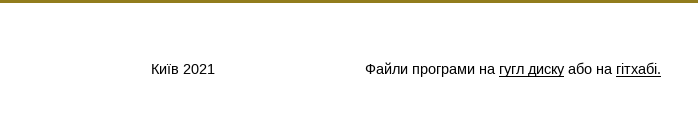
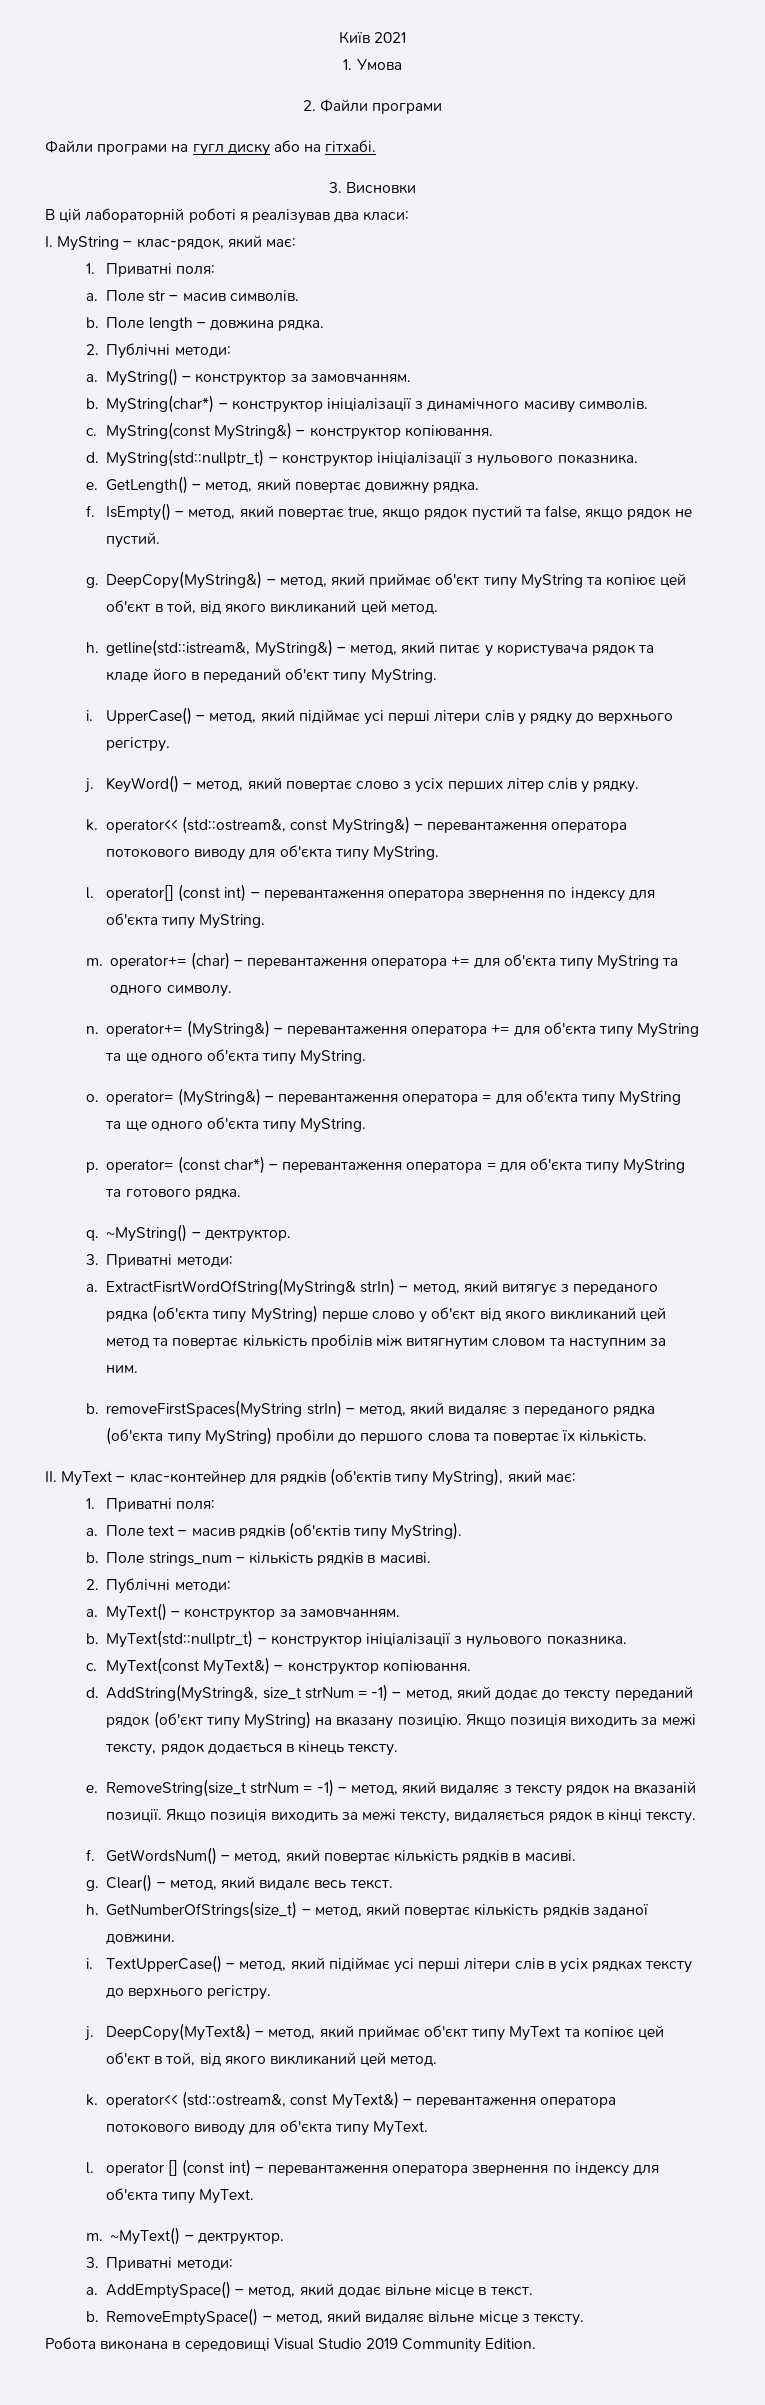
+ 1. Умова
+ 2. Файли програми
+ 3. Висновки
+ В цій лабораторній роботі я реалізував два класи:
+ I. MyString – клас-рядок, який має:
+ 1. Приватні поля:
+ a. Поле str – масив символів.
+ b. Поле length – довжина рядка.
+ 2. Публічні методи:
+ a. MyString() – конструктор за замовчанням.
+ b. MyString(char*) – конструктор ініціалізації з динамічного масиву символів.
+ c. MyString(const MyString&) – конструктор копіювання.
+ d. MyString(std::nullptr_t) – конструктор ініціалізації з нульового показника.
+ e. GetLength() – метод, який повертає довижну рядка.
+ f. IsEmpty() – метод, який повертає true, якщо рядок пустий та false, якщо рядок не пустий.
+ g. DeepCopy(MyString&) – метод, який приймає об'єкт типу MyString та копіює цей об'єкт в той, від якого викликаний цей метод.
+ h. getline(std::istream&, MyString&) – метод, який питає у користувача рядок та кладе його в переданий об'єкт типу MyString.
+ i. UpperCase() – метод, який підіймає усі перші літери слів у рядку до верхнього регістру.
+ j. KeyWord() – метод, який повертає слово з усіх перших літер слів у рядку.
+ k. operator<< (std::ostream&, const MyString&) – перевантаження оператора потокового виводу для об'єкта типу MyString.
+ l. operator[] (const int) – перевантаження оператора звернення по індексу для об'єкта типу MyString.
+ m. operator+= (char) – перевантаження оператора += для об'єкта типу MyString та одного символу.
+ n. operator+= (MyString&) – перевантаження оператора += для об'єкта типу MyString та ще одного об'єкта типу MyString.
+ o. operator= (MyString&) – перевантаження оператора = для об'єкта типу MyString та ще одного об'єкта типу MyString.
+ p. operator= (const char*) – перевантаження оператора = для об'єкта типу MyString та готового рядка.
+ q. ~MyString() – дектруктор.
+ 3. Приватні методи:
+ a. ExtractFisrtWordOfString(MyString& strIn) – метод, який витягує з переданого рядка (об'єкта типу MyString) перше слово у об'єкт від якого викликаний цей метод та повертає кількість пробілів між витягнутим словом та наступним за ним.
+ b. removeFirstSpaces(MyString strIn) – метод, який видаляє з переданого рядка (об'єкта типу MyString) пробіли до першого слова та повертає їх кількість.
+ II. MyText – клас-контейнер для рядків (об'єктів типу MyString), який має:
+ 1. Приватні поля:
+ a. Поле text – масив рядків (об'єктів типу MyString).
+ b. Поле strings_num – кількість рядків в масиві.
+ 2. Публічні методи:
+ a. MyText() – конструктор за замовчанням.
+ b. MyText(std::nullptr_t) – конструктор ініціалізації з нульового показника.
+ c. MyText(const MyText&) – конструктор копіювання.
+ d. AddString(MyString&, size_t strNum = -1) – метод, який додає до тексту переданий рядок (об'єкт типу MyString) на вказану позицію. Якщо позиція виходить за межі тексту, рядок додається в кінець тексту.
+ e. RemoveString(size_t strNum = -1) – метод, який видаляє з тексту рядок на вказаній позиції. Якщо позиція виходить за межі тексту, видаляється рядок в кінці тексту.
+ f. GetWordsNum() – метод, який повертає кількість рядків в масиві.
+ g. Clear() – метод, який видалє весь текст.
+ h. GetNumberOfStrings(size_t) – метод, який повертає кількість рядків заданої довжини.
+ i. TextUpperCase() – метод, який підіймає усі перші літери слів в усіх рядках тексту до верхнього регістру.
+ j. DeepCopy(MyText&) – метод, який приймає об'єкт типу MyText та копіює цей об'єкт в той, від якого викликаний цей метод.
+ k. operator<< (std::ostream&, const MyText&) – перевантаження оператора потокового виводу для об'єкта типу MyText.
+ l. operator [] (const int) – перевантаження оператора звернення по індексу для об'єкта типу MyText.
+ m. ~MyText() – дектруктор.
+ 3. Приватні методи:
+ a. AddEmptySpace() – метод, який додає вільне місце в текст.
+ b. RemoveEmptySpace() – метод, який видаляє вільне місце з тексту.
+ Робота виконана в середовищі Visual Studio 2019 Community Edition.

